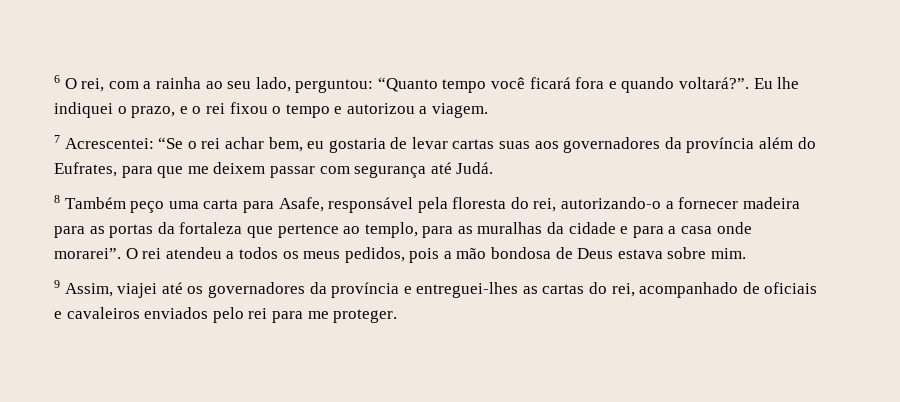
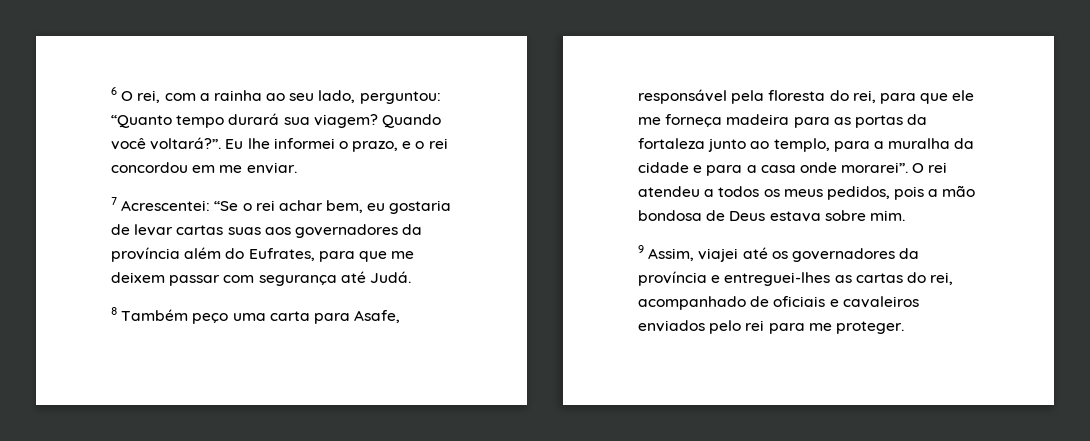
- 6 O rei, com a rainha ao seu lado, perguntou: “Quanto tempo você ficará fora e quando voltará?”.
+ 6 O rei, com a rainha ao seu lado, perguntou: “Quanto tempo durará sua viagem? Quando você voltará?”.
- Eu lhe indiquei o prazo, e o rei fixou o tempo e autorizou a viagem.
+ Eu lhe informei o prazo, e o rei concordou em me enviar.
- 8 Também peço uma carta para Asafe, responsável pela floresta do rei, autorizando-o a fornecer madeira para as portas da fortaleza que pertence ao templo, para as muralhas da cidade e para a casa onde morarei”.
+ 8 Também peço uma carta para Asafe, responsável pela floresta do rei, para que ele me forneça madeira para as portas da fortaleza junto ao templo, para a muralha da cidade e para a casa onde morarei”.

